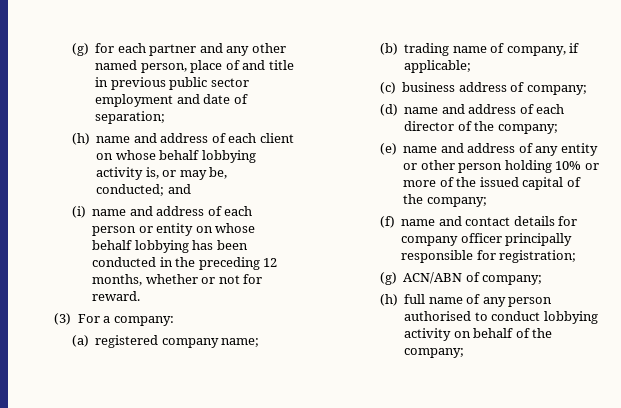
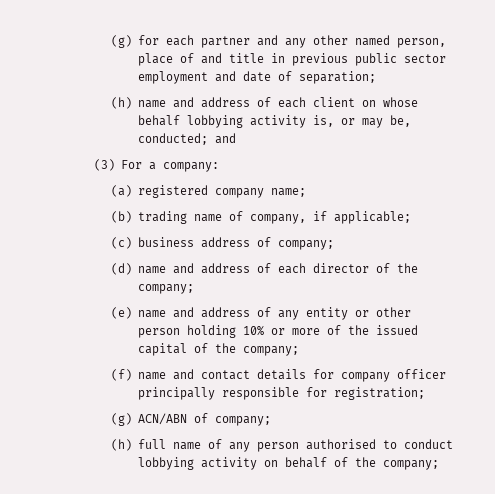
- (i) name and address of each person or entity on whose behalf lobbying has been conducted in the preceding 12 months, whether or not for reward.

